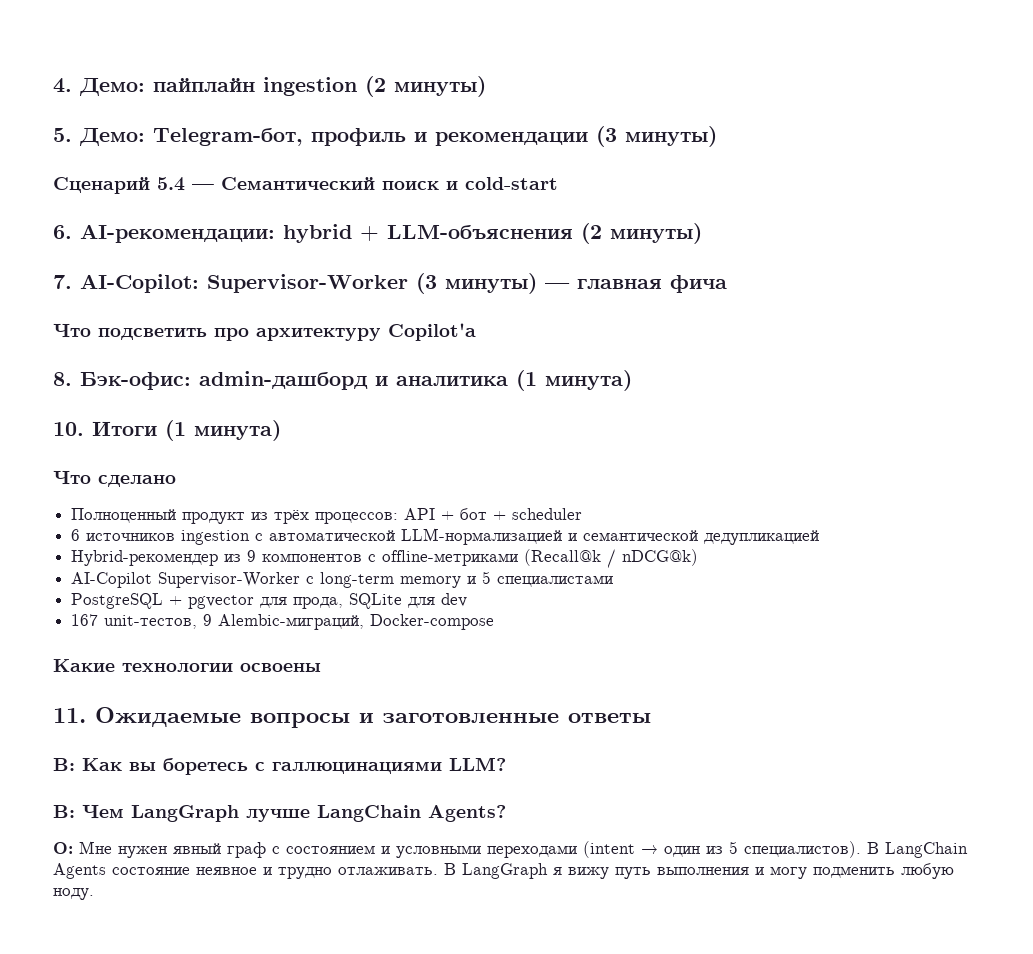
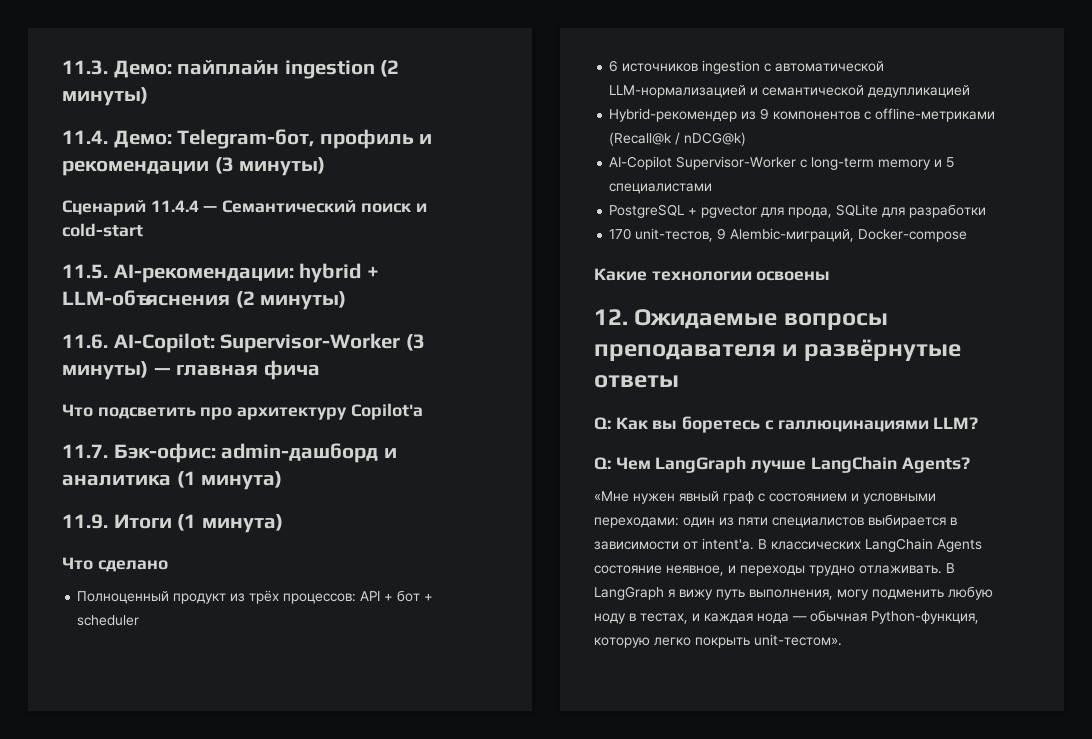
- 4. Демо: пайплайн ingestion (2 минуты)
+ 11.3. Демо: пайплайн ingestion (2 минуты)
- 5. Демо: Telegram-бот, профиль и рекомендации (3 минуты)
+ 11.4. Демо: Telegram-бот, профиль и рекомендации (3 минуты)
- Сценарий 5.4 — Семантический поиск и cold-start
+ Сценарий 11.4.4 — Семантический поиск и cold-start
- 6. AI-рекомендации: hybrid + LLM-объяснения (2 минуты)
+ 11.5. AI-рекомендации: hybrid + LLM-объяснения (2 минуты)
- 7. AI-Copilot: Supervisor-Worker (3 минуты) — главная фича
+ 11.6. AI-Copilot: Supervisor-Worker (3 минуты) — главная фича
- 8. Бэк-офис: admin-дашборд и аналитика (1 минута)
+ 11.7. Бэк-офис: admin-дашборд и аналитика (1 минута)
- 10. Итоги (1 минута)
+ 11.9. Итоги (1 минута)
- PostgreSQL + pgvector для прода, SQLite для dev
- 167 unit-тестов, 9 Alembic-миграций, Docker-compose
+ PostgreSQL + pgvector для прода, SQLite для разработки
+ 170 unit-тестов, 9 Alembic-миграций, Docker-compose
- 11. Ожидаемые вопросы и заготовленные ответы
+ 12. Ожидаемые вопросы преподавателя и развёрнутые ответы
- В: Как вы боретесь с галлюцинациями LLM?
+ Q: Как вы боретесь с галлюцинациями LLM?
- В: Чем LangGraph лучше LangChain Agents?
+ Q: Чем LangGraph лучше LangChain Agents?
- О: Мне нужен явный граф с состоянием и условными переходами (intent → один из 5 специалистов). В LangChain Agents состояние неявное и трудно отлаживать.
+ «Мне нужен явный граф с состоянием и условными переходами: один из пяти специалистов выбирается в зависимости от intent'а. В классических LangChain Agents состояние неявное, и переходы трудно отлаживать.
- В LangGraph я вижу путь выполнения и могу подменить любую ноду.
+ В LangGraph я вижу путь выполнения, могу подменить любую ноду в тестах, и каждая нода — обычная Python-функция, которую легко покрыть unit-тестом».

